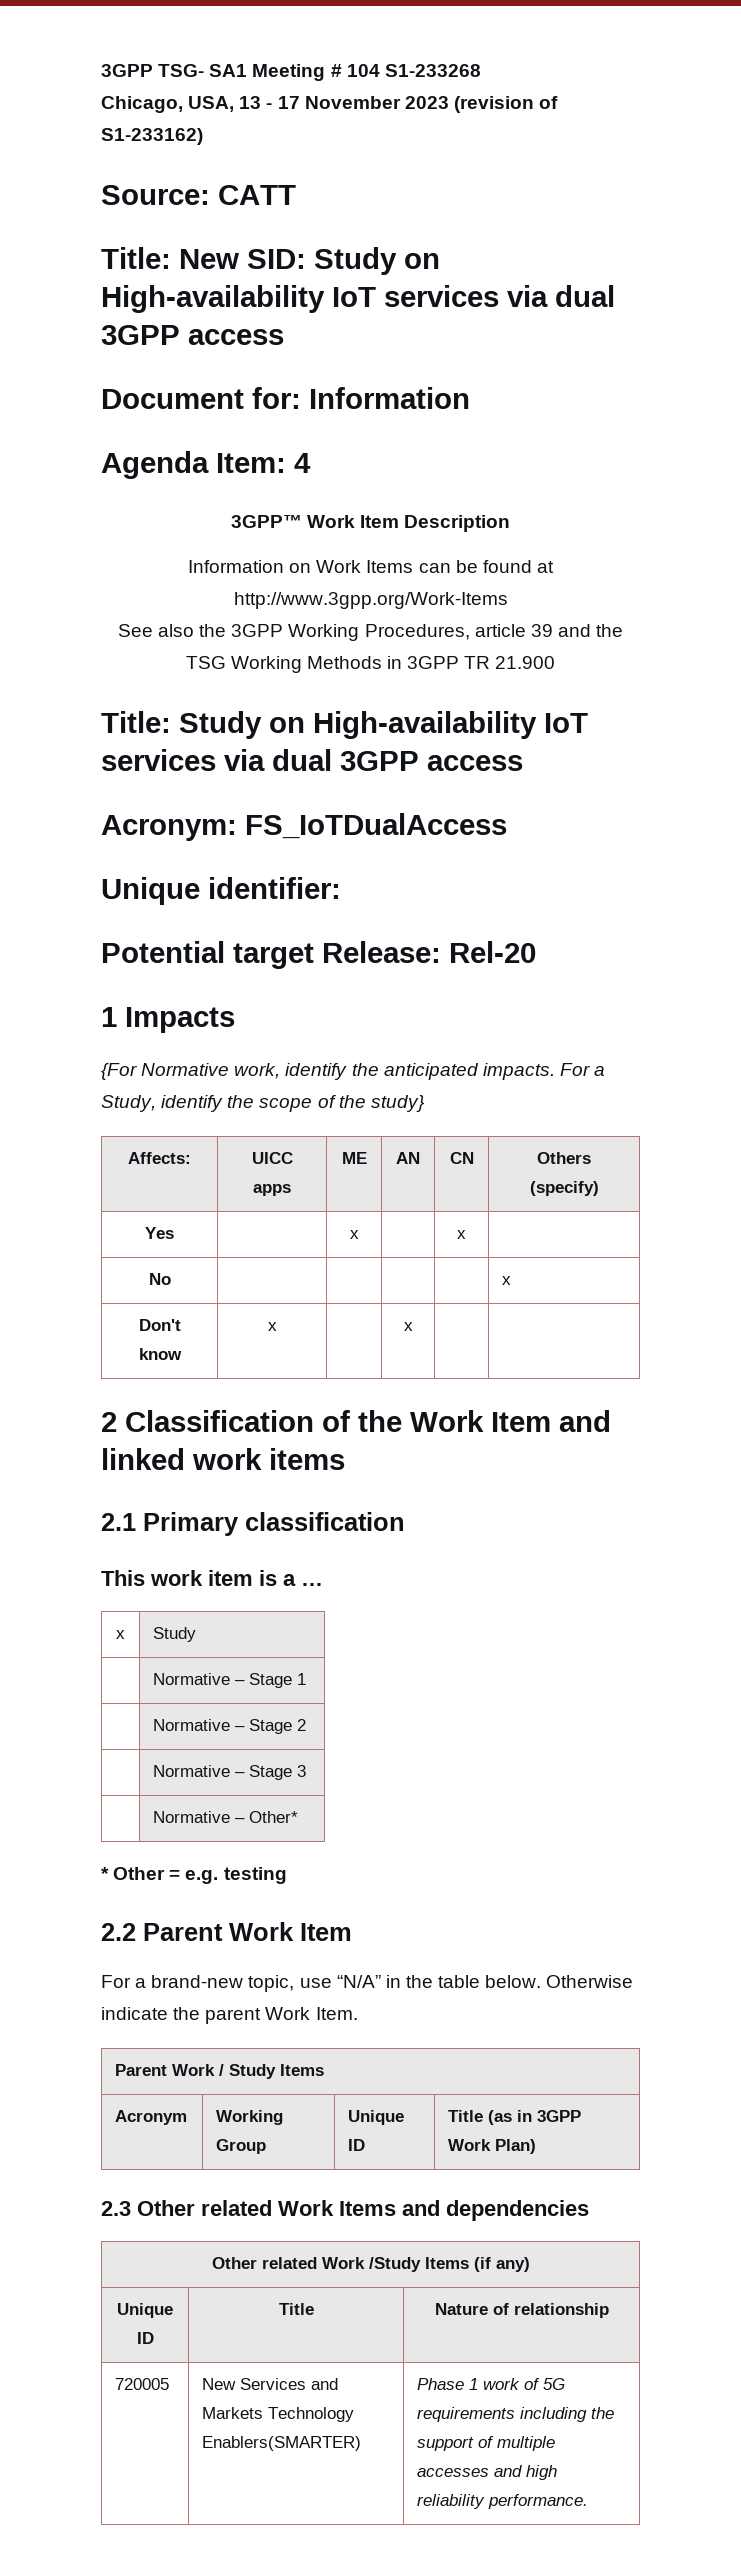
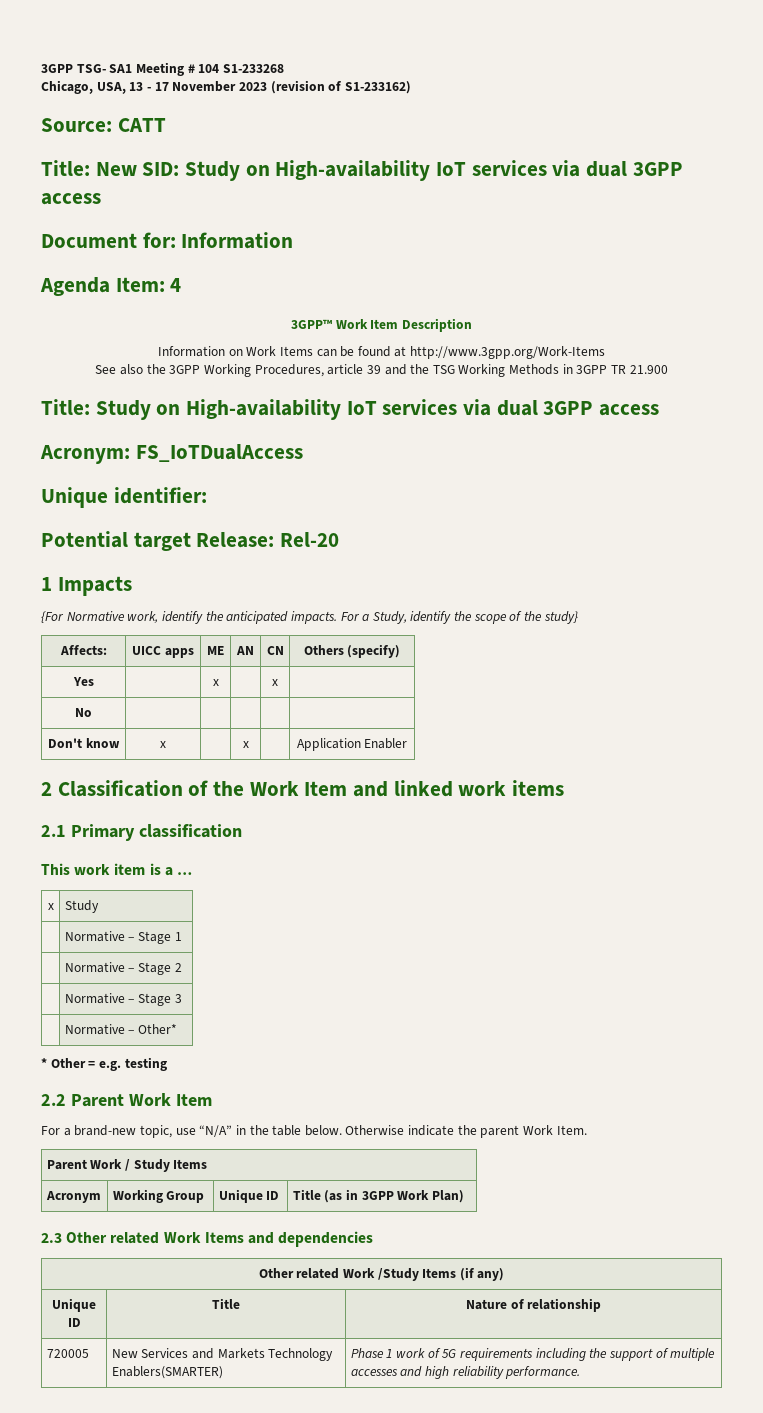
- No | | | | | x
+ No | | | | |
- Don't know | x | | x | |
+ Don't know | x | | x | | Application Enabler

